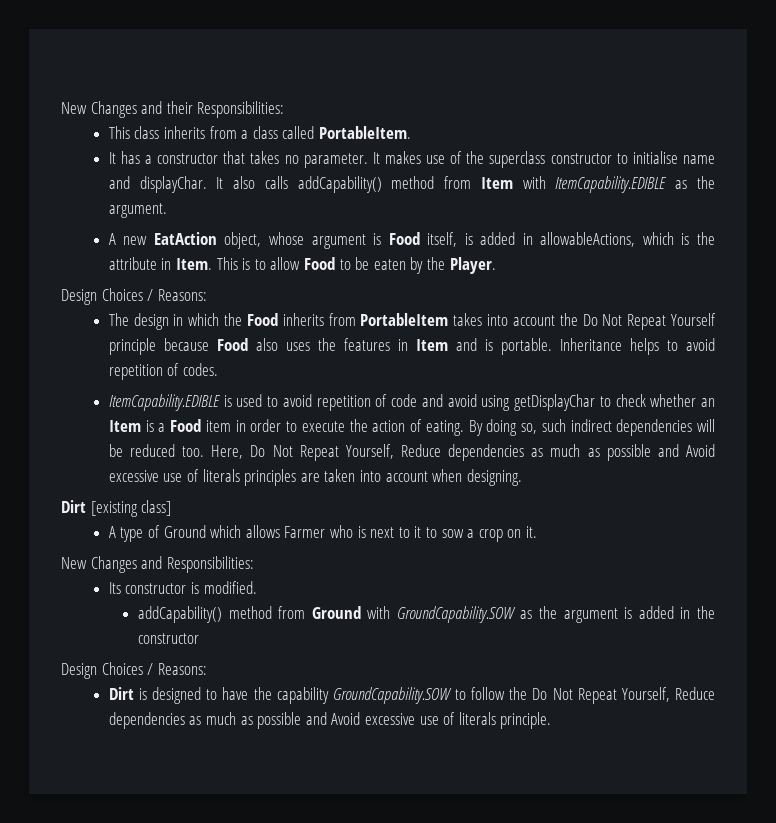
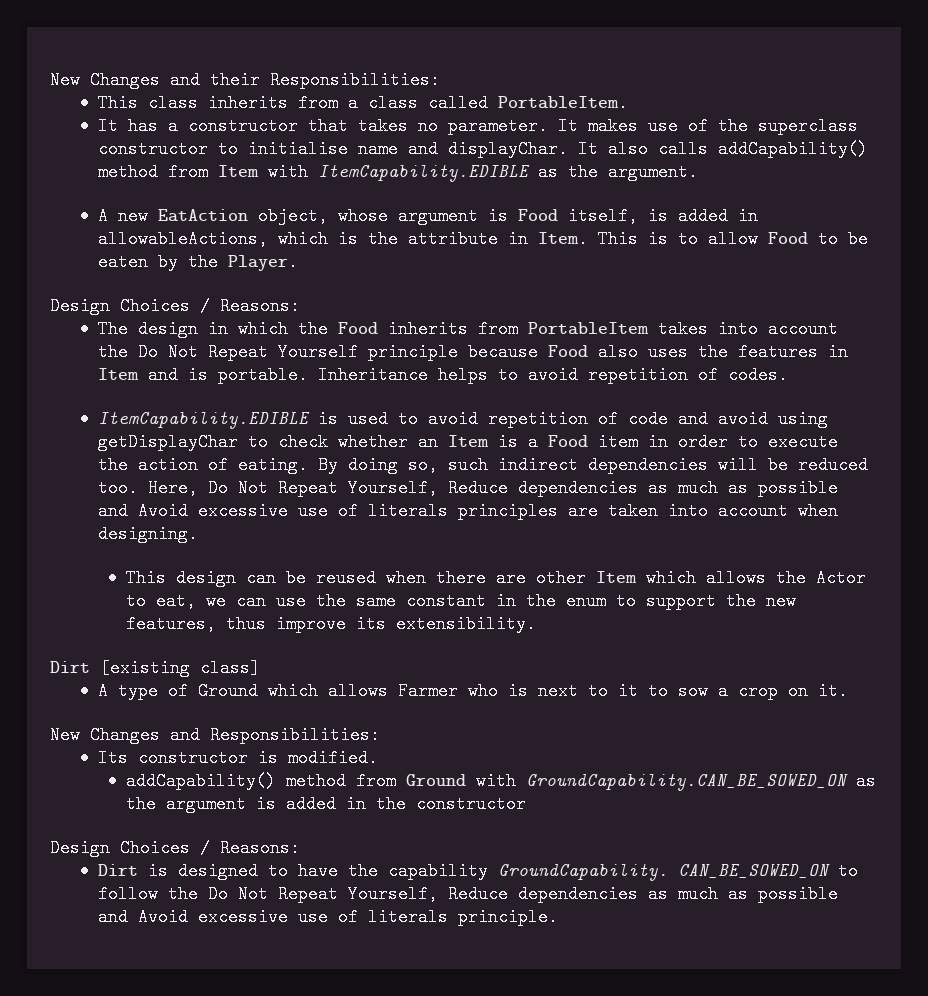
+ This design can be reused when there are other Item which allows the Actor to eat, we can use the same constant in the enum to support the new features, thus improve its extensibility.
- addCapability() method from Ground with GroundCapability.SOW as the argument is added in the constructor
+ addCapability() method from Ground with GroundCapability.CAN_BE_SOWED_ON as the argument is added in the constructor
- Dirt is designed to have the capability GroundCapability.SOW to follow the Do Not Repeat Yourself, Reduce dependencies as much as possible and Avoid excessive use of literals principle.
+ Dirt is designed to have the capability GroundCapability. CAN_BE_SOWED_ON to follow the Do Not Repeat Yourself, Reduce dependencies as much as possible and Avoid excessive use of literals principle.

